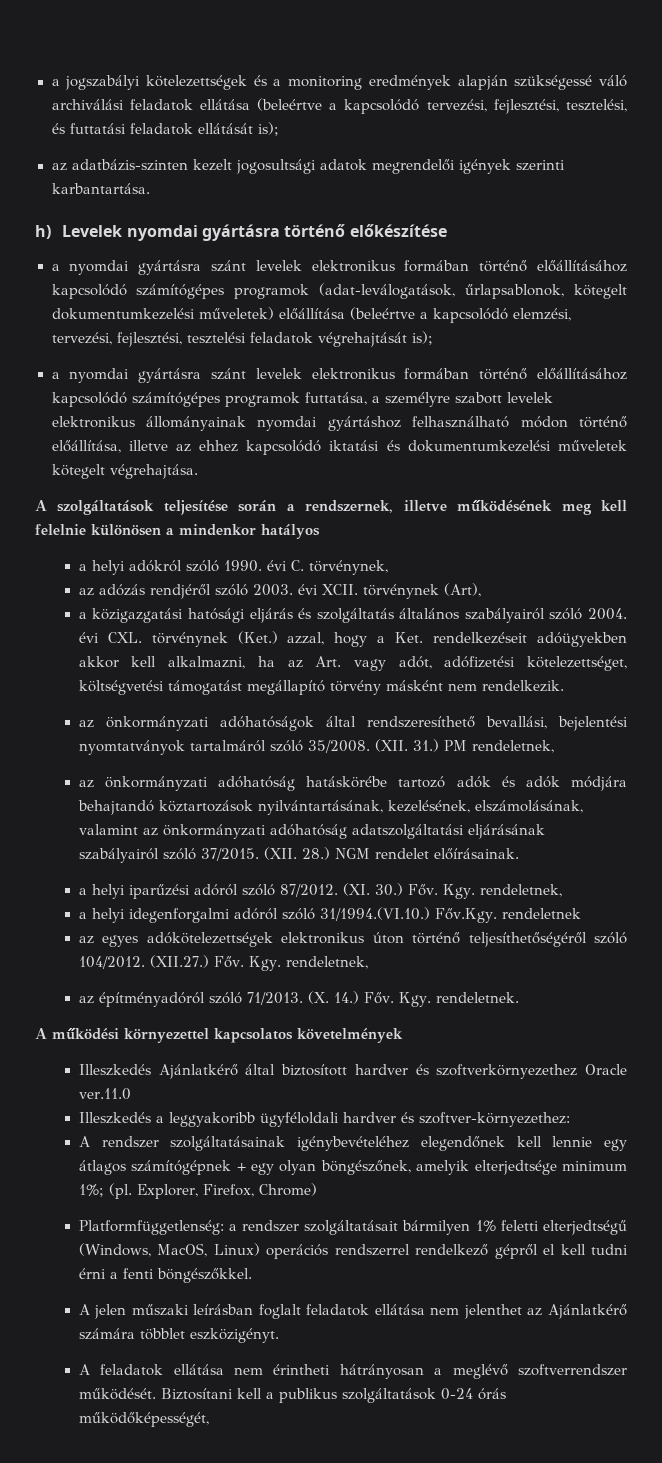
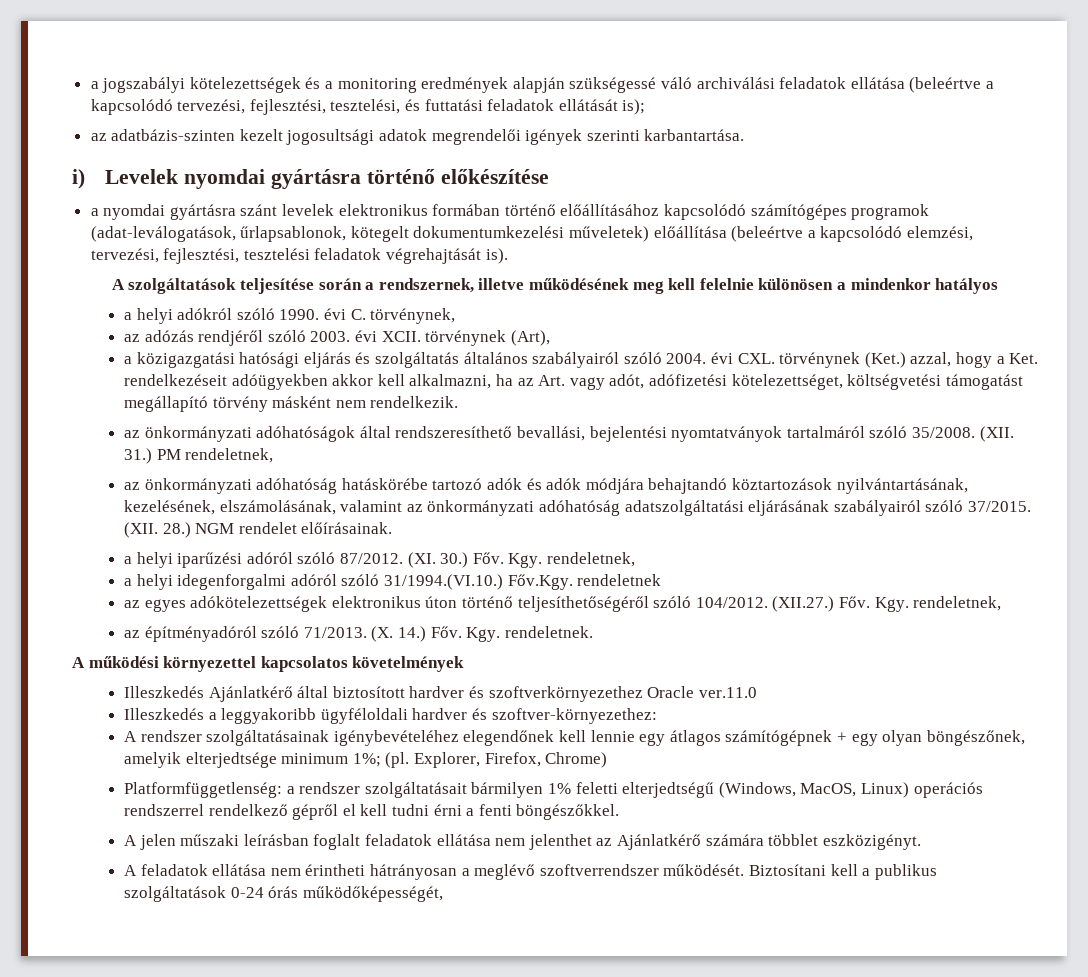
- h) Levelek nyomdai gyártásra történő előkészítése
+ i) Levelek nyomdai gyártásra történő előkészítése
- a nyomdai gyártásra szánt levelek elektronikus formában történő előállításához kapcsolódó számítógépes programok (adat-leválogatások, űrlapsablonok, kötegelt dokumentumkezelési műveletek) előállítása (beleértve a kapcsolódó elemzési, tervezési, fejlesztési, tesztelési feladatok végrehajtását is);
- a nyomdai gyártásra szánt levelek elektronikus formában történő előállításához kapcsolódó számítógépes programok futtatása, a személyre szabott levelek elektronikus állományainak nyomdai gyártáshoz felhasználható módon történő előállítása, illetve az ehhez kapcsolódó iktatási és dokumentumkezelési műveletek kötegelt végrehajtása.
+ a nyomdai gyártásra szánt levelek elektronikus formában történő előállításához kapcsolódó számítógépes programok (adat-leválogatások, űrlapsablonok, kötegelt dokumentumkezelési műveletek) előállítása (beleértve a kapcsolódó elemzési, tervezési, fejlesztési, tesztelési feladatok végrehajtását is).

